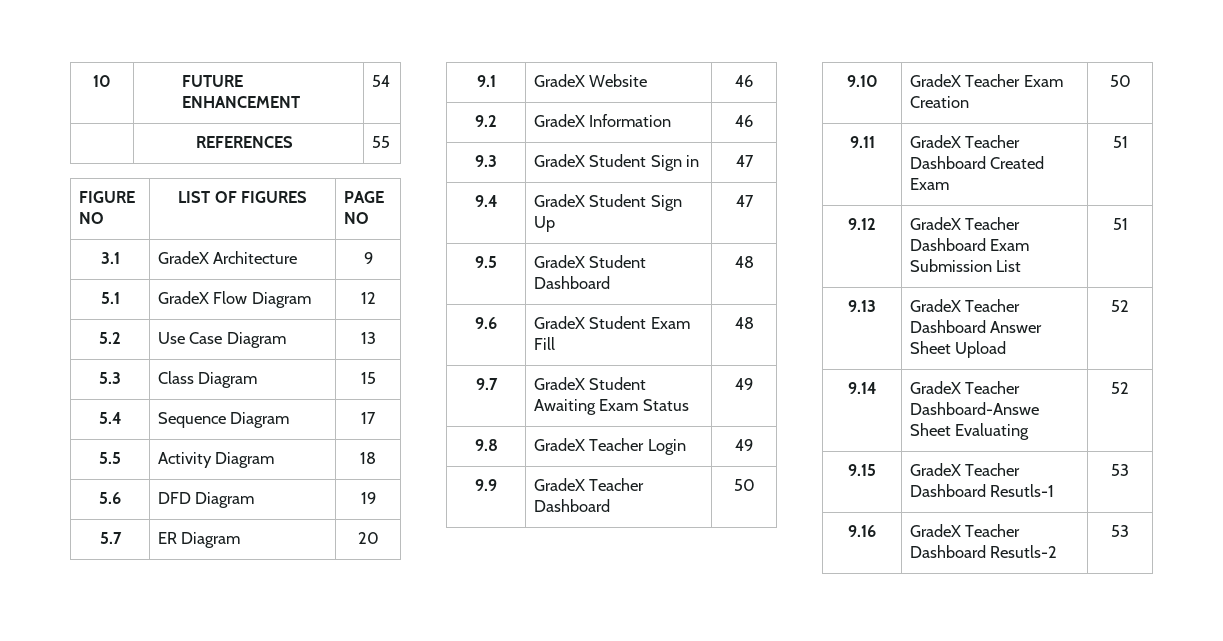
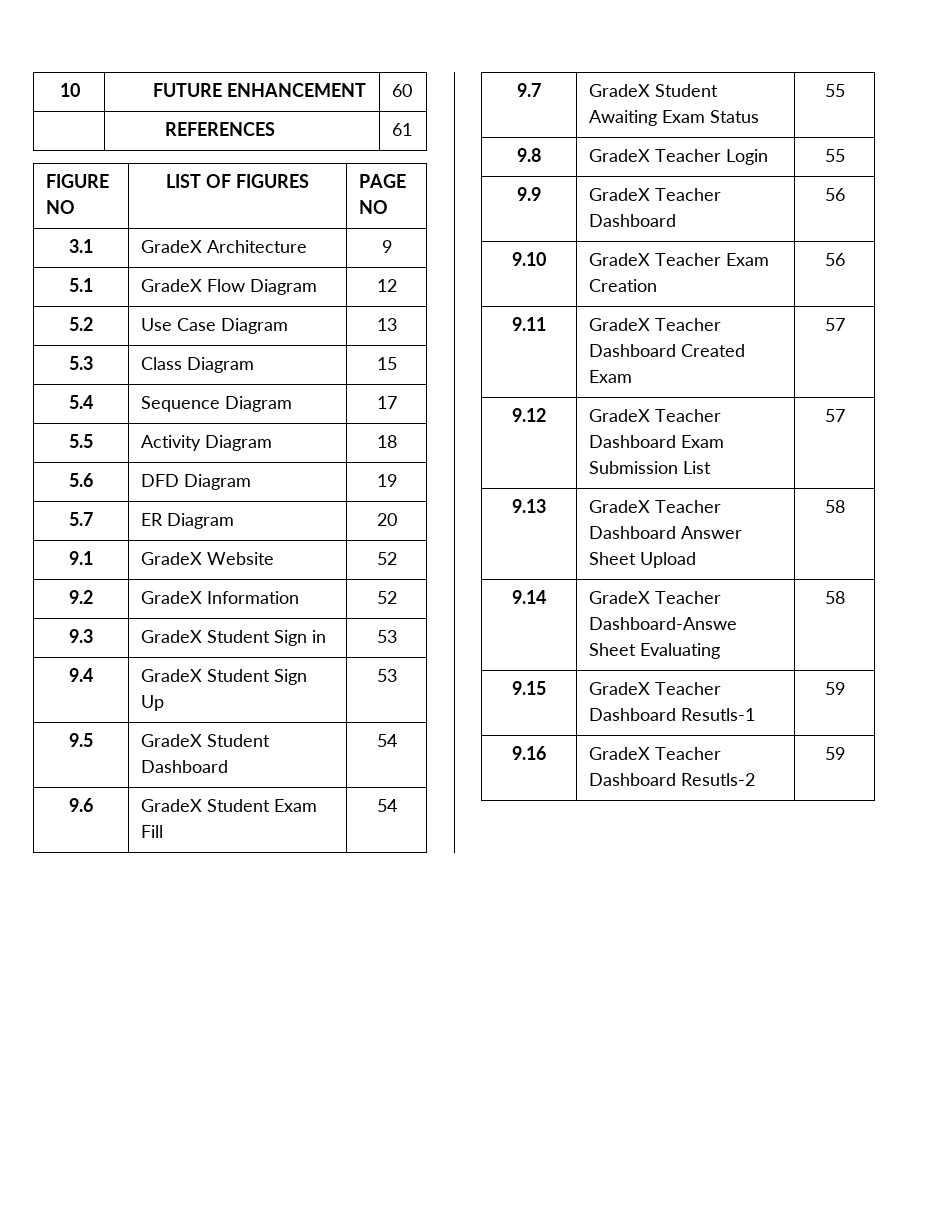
- 10 | FUTURE ENHANCEMENT | 54
+ 10 | FUTURE ENHANCEMENT | 60
- | REFERENCES | 55
+ | REFERENCES | 61
- 9.1 | GradeX Website | 46
+ 9.1 | GradeX Website | 52
- 9.2 | GradeX Information | 46
+ 9.2 | GradeX Information | 52
- 9.3 | GradeX Student Sign in | 47
+ 9.3 | GradeX Student Sign in | 53
- 9.4 | GradeX Student Sign Up | 47
+ 9.4 | GradeX Student Sign Up | 53
- 9.5 | GradeX Student Dashboard | 48
+ 9.5 | GradeX Student Dashboard | 54
- 9.6 | GradeX Student Exam Fill | 48
+ 9.6 | GradeX Student Exam Fill | 54
- 9.7 | GradeX Student Awaiting Exam Status | 49
+ 9.7 | GradeX Student Awaiting Exam Status | 55
- 9.8 | GradeX Teacher Login | 49
+ 9.8 | GradeX Teacher Login | 55
- 9.9 | GradeX Teacher Dashboard | 50
+ 9.9 | GradeX Teacher Dashboard | 56
- 9.10 | GradeX Teacher Exam Creation | 50
+ 9.10 | GradeX Teacher Exam Creation | 56
- 9.11 | GradeX Teacher Dashboard Created Exam | 51
+ 9.11 | GradeX Teacher Dashboard Created Exam | 57
- 9.12 | GradeX Teacher Dashboard Exam Submission List | 51
+ 9.12 | GradeX Teacher Dashboard Exam Submission List | 57
- 9.13 | GradeX Teacher Dashboard Answer Sheet Upload | 52
+ 9.13 | GradeX Teacher Dashboard Answer Sheet Upload | 58
- 9.14 | GradeX Teacher Dashboard-Answe Sheet Evaluating | 52
+ 9.14 | GradeX Teacher Dashboard-Answe Sheet Evaluating | 58
- 9.15 | GradeX Teacher Dashboard Resutls-1 | 53
+ 9.15 | GradeX Teacher Dashboard Resutls-1 | 59
- 9.16 | GradeX Teacher Dashboard Resutls-2 | 53
+ 9.16 | GradeX Teacher Dashboard Resutls-2 | 59

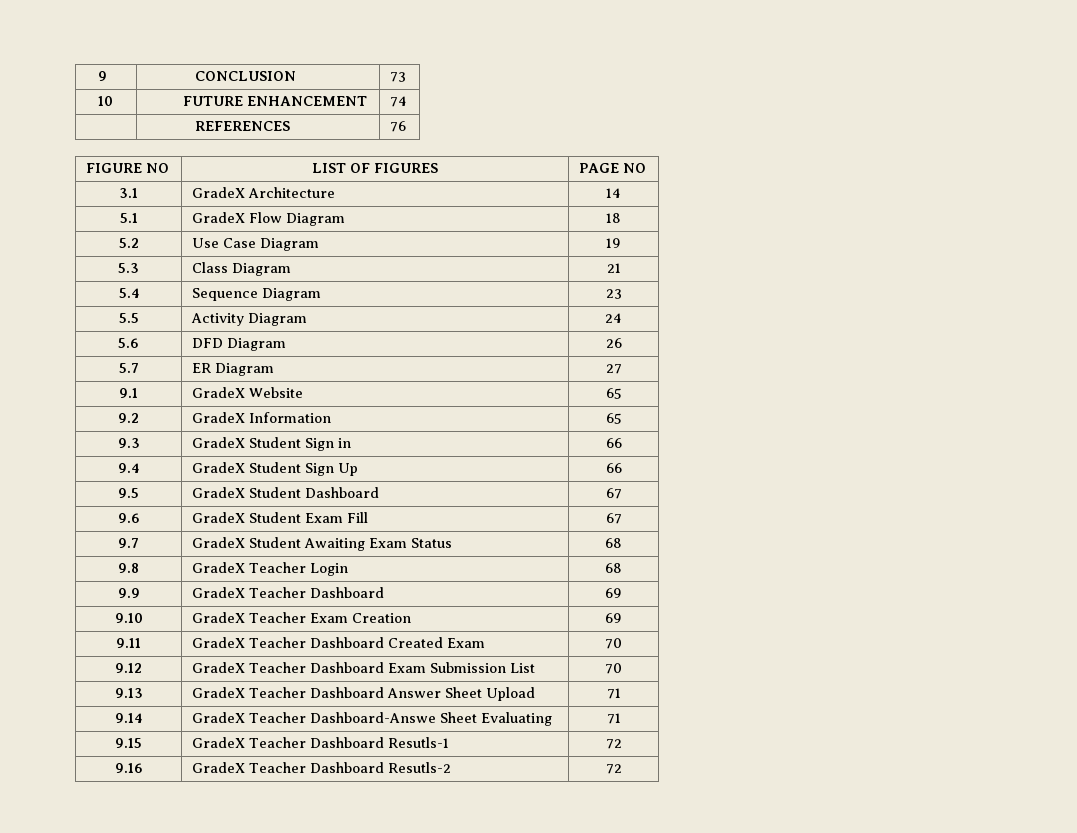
+ 9 | CONCLUSION | 73
- 10 | FUTURE ENHANCEMENT | 60
+ 10 | FUTURE ENHANCEMENT | 74
- | REFERENCES | 61
+ | REFERENCES | 76
- 3.1 | GradeX Architecture | 9
+ 3.1 | GradeX Architecture | 14
- 5.1 | GradeX Flow Diagram | 12
+ 5.1 | GradeX Flow Diagram | 18
- 5.2 | Use Case Diagram | 13
+ 5.2 | Use Case Diagram | 19
- 5.3 | Class Diagram | 15
+ 5.3 | Class Diagram | 21
- 5.4 | Sequence Diagram | 17
+ 5.4 | Sequence Diagram | 23
- 5.5 | Activity Diagram | 18
+ 5.5 | Activity Diagram | 24
- 5.6 | DFD Diagram | 19
+ 5.6 | DFD Diagram | 26
- 5.7 | ER Diagram | 20
+ 5.7 | ER Diagram | 27
- 9.1 | GradeX Website | 52
+ 9.1 | GradeX Website | 65
- 9.2 | GradeX Information | 52
+ 9.2 | GradeX Information | 65
- 9.3 | GradeX Student Sign in | 53
+ 9.3 | GradeX Student Sign in | 66
- 9.4 | GradeX Student Sign Up | 53
+ 9.4 | GradeX Student Sign Up | 66
- 9.5 | GradeX Student Dashboard | 54
+ 9.5 | GradeX Student Dashboard | 67
- 9.6 | GradeX Student Exam Fill | 54
+ 9.6 | GradeX Student Exam Fill | 67
- 9.7 | GradeX Student Awaiting Exam Status | 55
+ 9.7 | GradeX Student Awaiting Exam Status | 68
- 9.8 | GradeX Teacher Login | 55
+ 9.8 | GradeX Teacher Login | 68
- 9.9 | GradeX Teacher Dashboard | 56
+ 9.9 | GradeX Teacher Dashboard | 69
- 9.10 | GradeX Teacher Exam Creation | 56
+ 9.10 | GradeX Teacher Exam Creation | 69
- 9.11 | GradeX Teacher Dashboard Created Exam | 57
+ 9.11 | GradeX Teacher Dashboard Created Exam | 70
- 9.12 | GradeX Teacher Dashboard Exam Submission List | 57
+ 9.12 | GradeX Teacher Dashboard Exam Submission List | 70
- 9.13 | GradeX Teacher Dashboard Answer Sheet Upload | 58
+ 9.13 | GradeX Teacher Dashboard Answer Sheet Upload | 71
- 9.14 | GradeX Teacher Dashboard-Answe Sheet Evaluating | 58
+ 9.14 | GradeX Teacher Dashboard-Answe Sheet Evaluating | 71
- 9.15 | GradeX Teacher Dashboard Resutls-1 | 59
+ 9.15 | GradeX Teacher Dashboard Resutls-1 | 72
- 9.16 | GradeX Teacher Dashboard Resutls-2 | 59
+ 9.16 | GradeX Teacher Dashboard Resutls-2 | 72

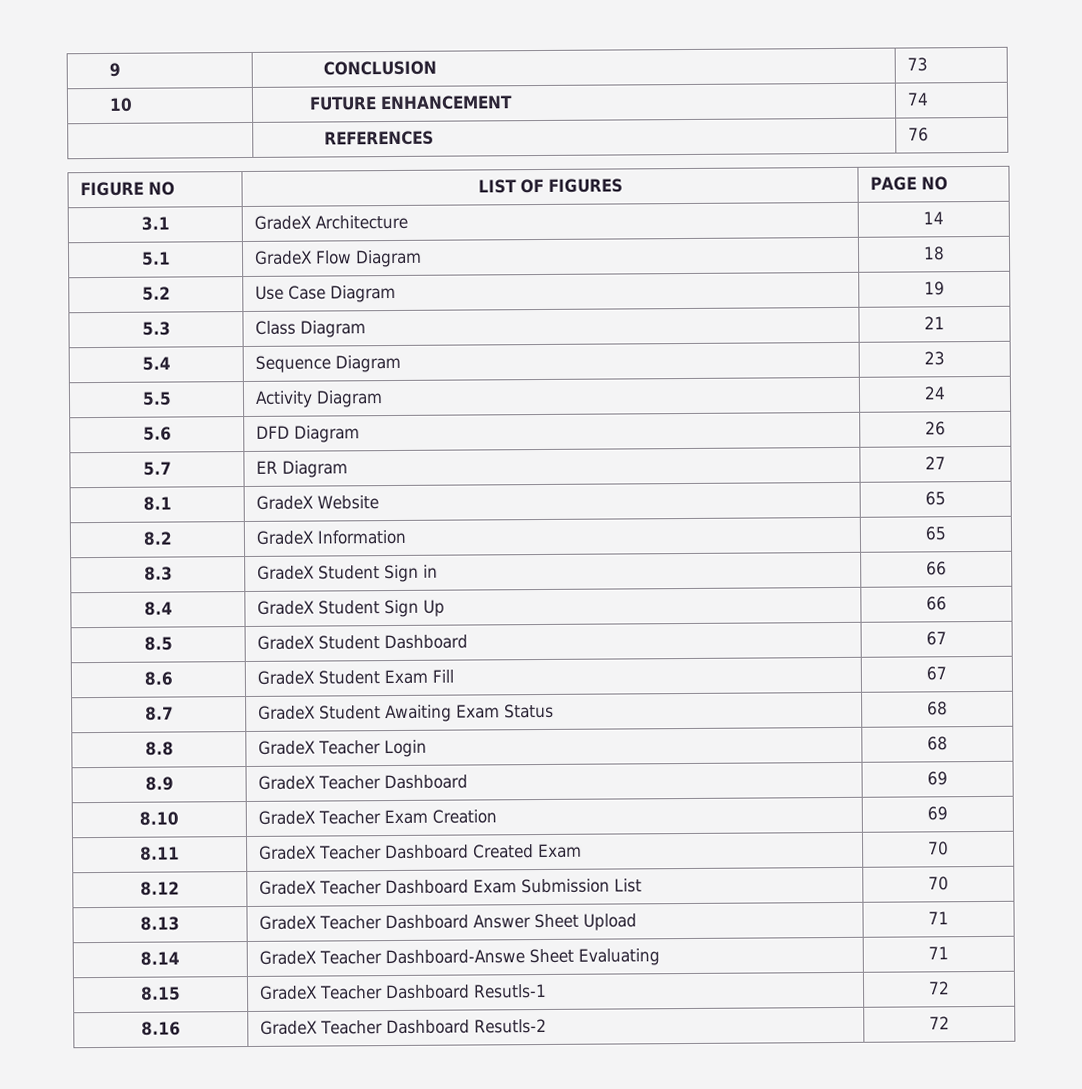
- 9.1 | GradeX Website | 65
+ 8.1 | GradeX Website | 65
- 9.2 | GradeX Information | 65
+ 8.2 | GradeX Information | 65
- 9.3 | GradeX Student Sign in | 66
+ 8.3 | GradeX Student Sign in | 66
- 9.4 | GradeX Student Sign Up | 66
+ 8.4 | GradeX Student Sign Up | 66
- 9.5 | GradeX Student Dashboard | 67
+ 8.5 | GradeX Student Dashboard | 67
- 9.6 | GradeX Student Exam Fill | 67
+ 8.6 | GradeX Student Exam Fill | 67
- 9.7 | GradeX Student Awaiting Exam Status | 68
+ 8.7 | GradeX Student Awaiting Exam Status | 68
- 9.8 | GradeX Teacher Login | 68
+ 8.8 | GradeX Teacher Login | 68
- 9.9 | GradeX Teacher Dashboard | 69
+ 8.9 | GradeX Teacher Dashboard | 69
- 9.10 | GradeX Teacher Exam Creation | 69
+ 8.10 | GradeX Teacher Exam Creation | 69
- 9.11 | GradeX Teacher Dashboard Created Exam | 70
+ 8.11 | GradeX Teacher Dashboard Created Exam | 70
- 9.12 | GradeX Teacher Dashboard Exam Submission List | 70
+ 8.12 | GradeX Teacher Dashboard Exam Submission List | 70
- 9.13 | GradeX Teacher Dashboard Answer Sheet Upload | 71
+ 8.13 | GradeX Teacher Dashboard Answer Sheet Upload | 71
- 9.14 | GradeX Teacher Dashboard-Answe Sheet Evaluating | 71
+ 8.14 | GradeX Teacher Dashboard-Answe Sheet Evaluating | 71
- 9.15 | GradeX Teacher Dashboard Resutls-1 | 72
+ 8.15 | GradeX Teacher Dashboard Resutls-1 | 72
- 9.16 | GradeX Teacher Dashboard Resutls-2 | 72
+ 8.16 | GradeX Teacher Dashboard Resutls-2 | 72

